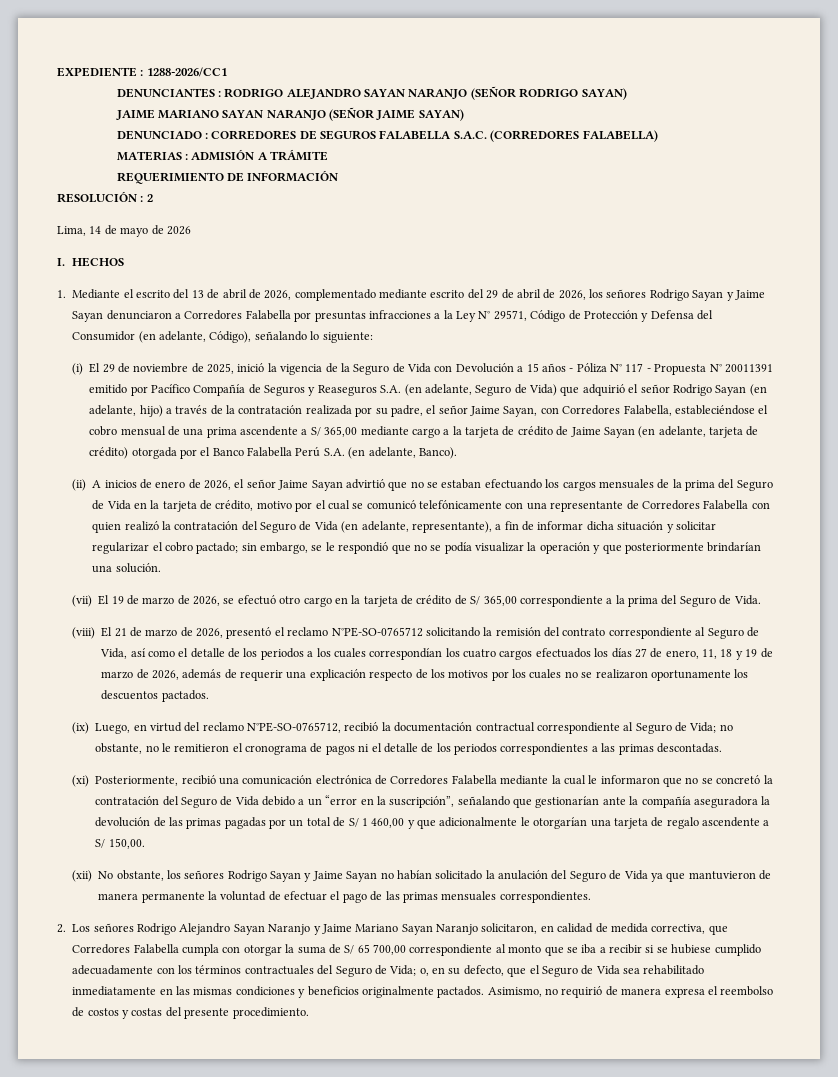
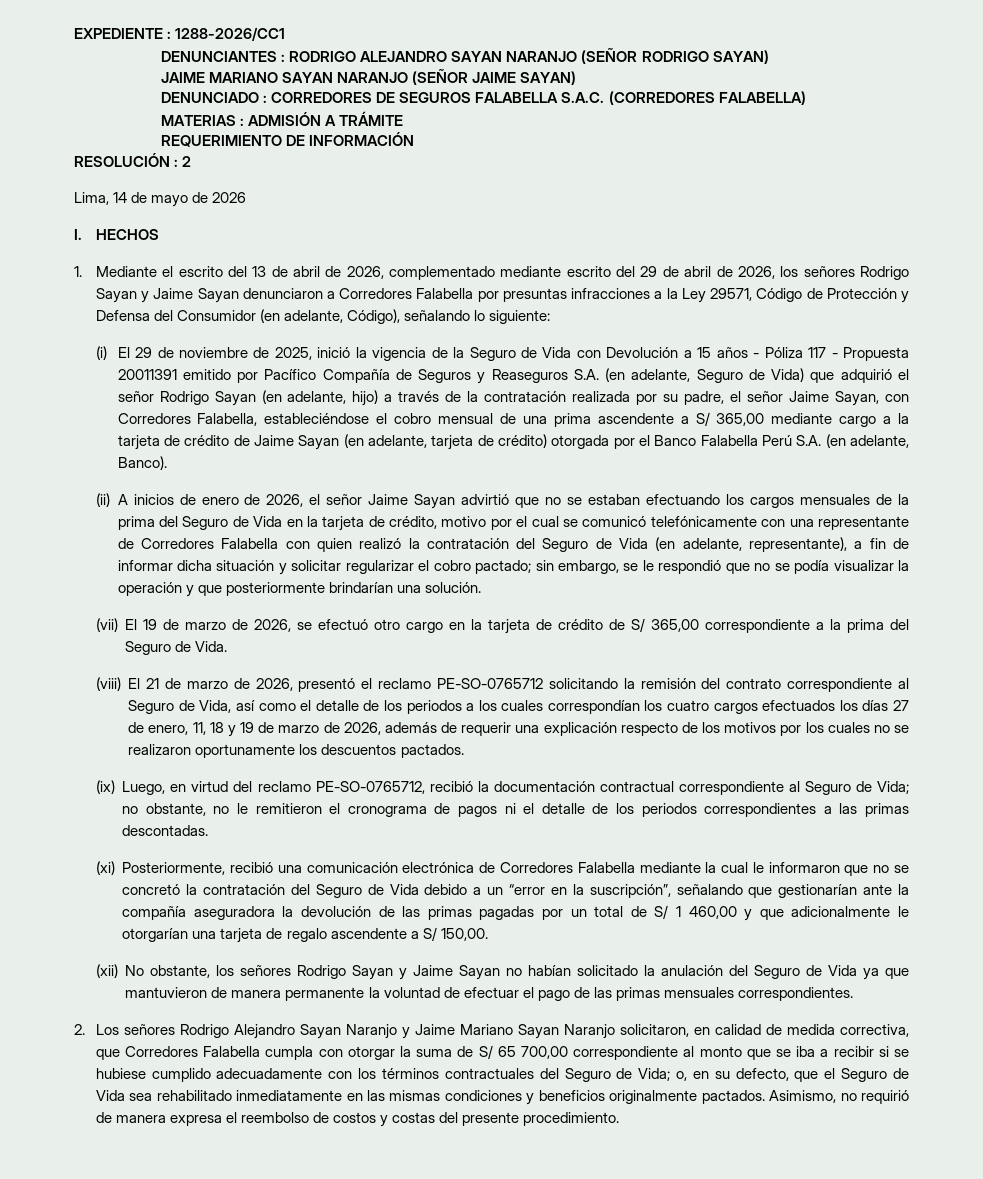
- 1. Mediante el escrito del 13 de abril de 2026, complementado mediante escrito del 29 de abril de 2026, los señores Rodrigo Sayan y Jaime Sayan denunciaron a Corredores Falabella por presuntas infracciones a la Ley N° 29571, Código de Protección y Defensa del Consumidor (en adelante, Código), señalando lo siguiente:
+ 1. Mediante el escrito del 13 de abril de 2026, complementado mediante escrito del 29 de abril de 2026, los señores Rodrigo Sayan y Jaime Sayan denunciaron a Corredores Falabella por presuntas infracciones a la Ley 29571, Código de Protección y Defensa del Consumidor (en adelante, Código), señalando lo siguiente:
- (i) El 29 de noviembre de 2025, inició la vigencia de la Seguro de Vida con Devolución a 15 años - Póliza N° 117 - Propuesta N° 20011391 emitido por Pacífico Compañía de Seguros y Reaseguros S.A. (en adelante, Seguro de Vida) que adquirió el señor Rodrigo Sayan (en adelante, hijo) a través de la contratación realizada por su padre, el señor Jaime Sayan, con Corredores Falabella, estableciéndose el cobro mensual de una prima ascendente a S/ 365,00 mediante cargo a la tarjeta de crédito de Jaime Sayan (en adelante, tarjeta de crédito) otorgada por el Banco Falabella Perú S.A. (en adelante, Banco).
+ (i) El 29 de noviembre de 2025, inició la vigencia de la Seguro de Vida con Devolución a 15 años - Póliza 117 - Propuesta 20011391 emitido por Pacífico Compañía de Seguros y Reaseguros S.A. (en adelante, Seguro de Vida) que adquirió el señor Rodrigo Sayan (en adelante, hijo) a través de la contratación realizada por su padre, el señor Jaime Sayan, con Corredores Falabella, estableciéndose el cobro mensual de una prima ascendente a S/ 365,00 mediante cargo a la tarjeta de crédito de Jaime Sayan (en adelante, tarjeta de crédito) otorgada por el Banco Falabella Perú S.A. (en adelante, Banco).
- (viii) El 21 de marzo de 2026, presentó el reclamo N°PE-SO-0765712 solicitando la remisión del contrato correspondiente al Seguro de Vida, así como el detalle de los periodos a los cuales correspondían los cuatro cargos efectuados los días 27 de enero, 11, 18 y 19 de marzo de 2026, además de requerir una explicación respecto de los motivos por los cuales no se realizaron oportunamente los descuentos pactados.
+ (viii) El 21 de marzo de 2026, presentó el reclamo PE-SO-0765712 solicitando la remisión del contrato correspondiente al Seguro de Vida, así como el detalle de los periodos a los cuales correspondían los cuatro cargos efectuados los días 27 de enero, 11, 18 y 19 de marzo de 2026, además de requerir una explicación respecto de los motivos por los cuales no se realizaron oportunamente los descuentos pactados.
- (ix) Luego, en virtud del reclamo N°PE-SO-0765712, recibió la documentación contractual correspondiente al Seguro de Vida; no obstante, no le remitieron el cronograma de pagos ni el detalle de los periodos correspondientes a las primas descontadas.
+ (ix) Luego, en virtud del reclamo PE-SO-0765712, recibió la documentación contractual correspondiente al Seguro de Vida; no obstante, no le remitieron el cronograma de pagos ni el detalle de los periodos correspondientes a las primas descontadas.

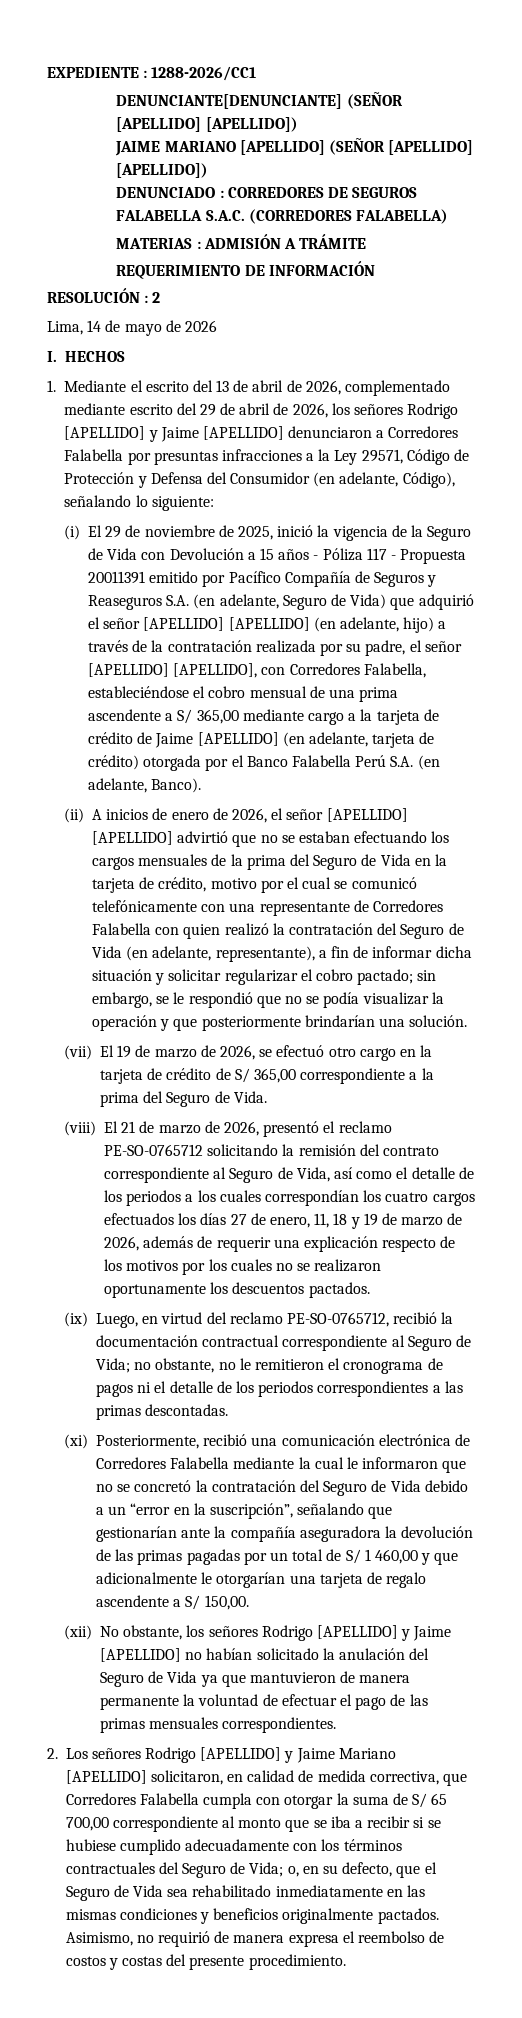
- DENUNCIANTES : RODRIGO ALEJANDRO SAYAN NARANJO (SEÑOR RODRIGO SAYAN)
- JAIME MARIANO SAYAN NARANJO (SEÑOR JAIME SAYAN)
+ DENUNCIANTE[DENUNCIANTE] (SEÑOR [APELLIDO] [APELLIDO])
+ JAIME MARIANO [APELLIDO] (SEÑOR [APELLIDO] [APELLIDO])
- 1. Mediante el escrito del 13 de abril de 2026, complementado mediante escrito del 29 de abril de 2026, los señores Rodrigo Sayan y Jaime Sayan denunciaron a Corredores Falabella por presuntas infracciones a la Ley 29571, Código de Protección y Defensa del Consumidor (en adelante, Código), señalando lo siguiente:
+ 1. Mediante el escrito del 13 de abril de 2026, complementado mediante escrito del 29 de abril de 2026, los señores Rodrigo [APELLIDO] y Jaime [APELLIDO] denunciaron a Corredores Falabella por presuntas infracciones a la Ley 29571, Código de Protección y Defensa del Consumidor (en adelante, Código), señalando lo siguiente:
- (i) El 29 de noviembre de 2025, inició la vigencia de la Seguro de Vida con Devolución a 15 años - Póliza 117 - Propuesta 20011391 emitido por Pacífico Compañía de Seguros y Reaseguros S.A. (en adelante, Seguro de Vida) que adquirió el señor Rodrigo Sayan (en adelante, hijo) a través de la contratación realizada por su padre, el señor Jaime Sayan, con Corredores Falabella, estableciéndose el cobro mensual de una prima ascendente a S/ 365,00 mediante cargo a la tarjeta de crédito de Jaime Sayan (en adelante, tarjeta de crédito) otorgada por el Banco Falabella Perú S.A. (en adelante, Banco).
+ (i) El 29 de noviembre de 2025, inició la vigencia de la Seguro de Vida con Devolución a 15 años - Póliza 117 - Propuesta 20011391 emitido por Pacífico Compañía de Seguros y Reaseguros S.A. (en adelante, Seguro de Vida) que adquirió el señor [APELLIDO] [APELLIDO] (en adelante, hijo) a través de la contratación realizada por su padre, el señor [APELLIDO] [APELLIDO], con Corredores Falabella, estableciéndose el cobro mensual de una prima ascendente a S/ 365,00 mediante cargo a la tarjeta de crédito de Jaime [APELLIDO] (en adelante, tarjeta de crédito) otorgada por el Banco Falabella Perú S.A. (en adelante, Banco).
- (ii) A inicios de enero de 2026, el señor Jaime Sayan advirtió que no se estaban efectuando los cargos mensuales de la prima del Seguro de Vida en la tarjeta de crédito, motivo por el cual se comunicó telefónicamente con una representante de Corredores Falabella con quien realizó la contratación del Seguro de Vida (en adelante, representante), a fin de informar dicha situación y solicitar regularizar el cobro pactado;
+ (ii) A inicios de enero de 2026, el señor [APELLIDO] [APELLIDO] advirtió que no se estaban efectuando los cargos mensuales de la prima del Seguro de Vida en la tarjeta de crédito, motivo por el cual se comunicó telefónicamente con una representante de Corredores Falabella con quien realizó la contratación del Seguro de Vida (en adelante, representante), a fin de informar dicha situación y solicitar regularizar el cobro pactado;
- (xii) No obstante, los señores Rodrigo Sayan y Jaime Sayan no habían solicitado la anulación del Seguro de Vida ya que mantuvieron de manera permanente la voluntad de efectuar el pago de las primas mensuales correspondientes.
+ (xii) No obstante, los señores Rodrigo [APELLIDO] y Jaime [APELLIDO] no habían solicitado la anulación del Seguro de Vida ya que mantuvieron de manera permanente la voluntad de efectuar el pago de las primas mensuales correspondientes.
- 2. Los señores Rodrigo Alejandro Sayan Naranjo y Jaime Mariano Sayan Naranjo solicitaron, en calidad de medida correctiva, que Corredores Falabella cumpla con otorgar la suma de S/ 65 700,00 correspondiente al monto que se iba a recibir si se hubiese cumplido adecuadamente con los términos contractuales del Seguro de Vida;
+ 2. Los señores Rodrigo [APELLIDO] y Jaime Mariano [APELLIDO] solicitaron, en calidad de medida correctiva, que Corredores Falabella cumpla con otorgar la suma de S/ 65 700,00 correspondiente al monto que se iba a recibir si se hubiese cumplido adecuadamente con los términos contractuales del Seguro de Vida;

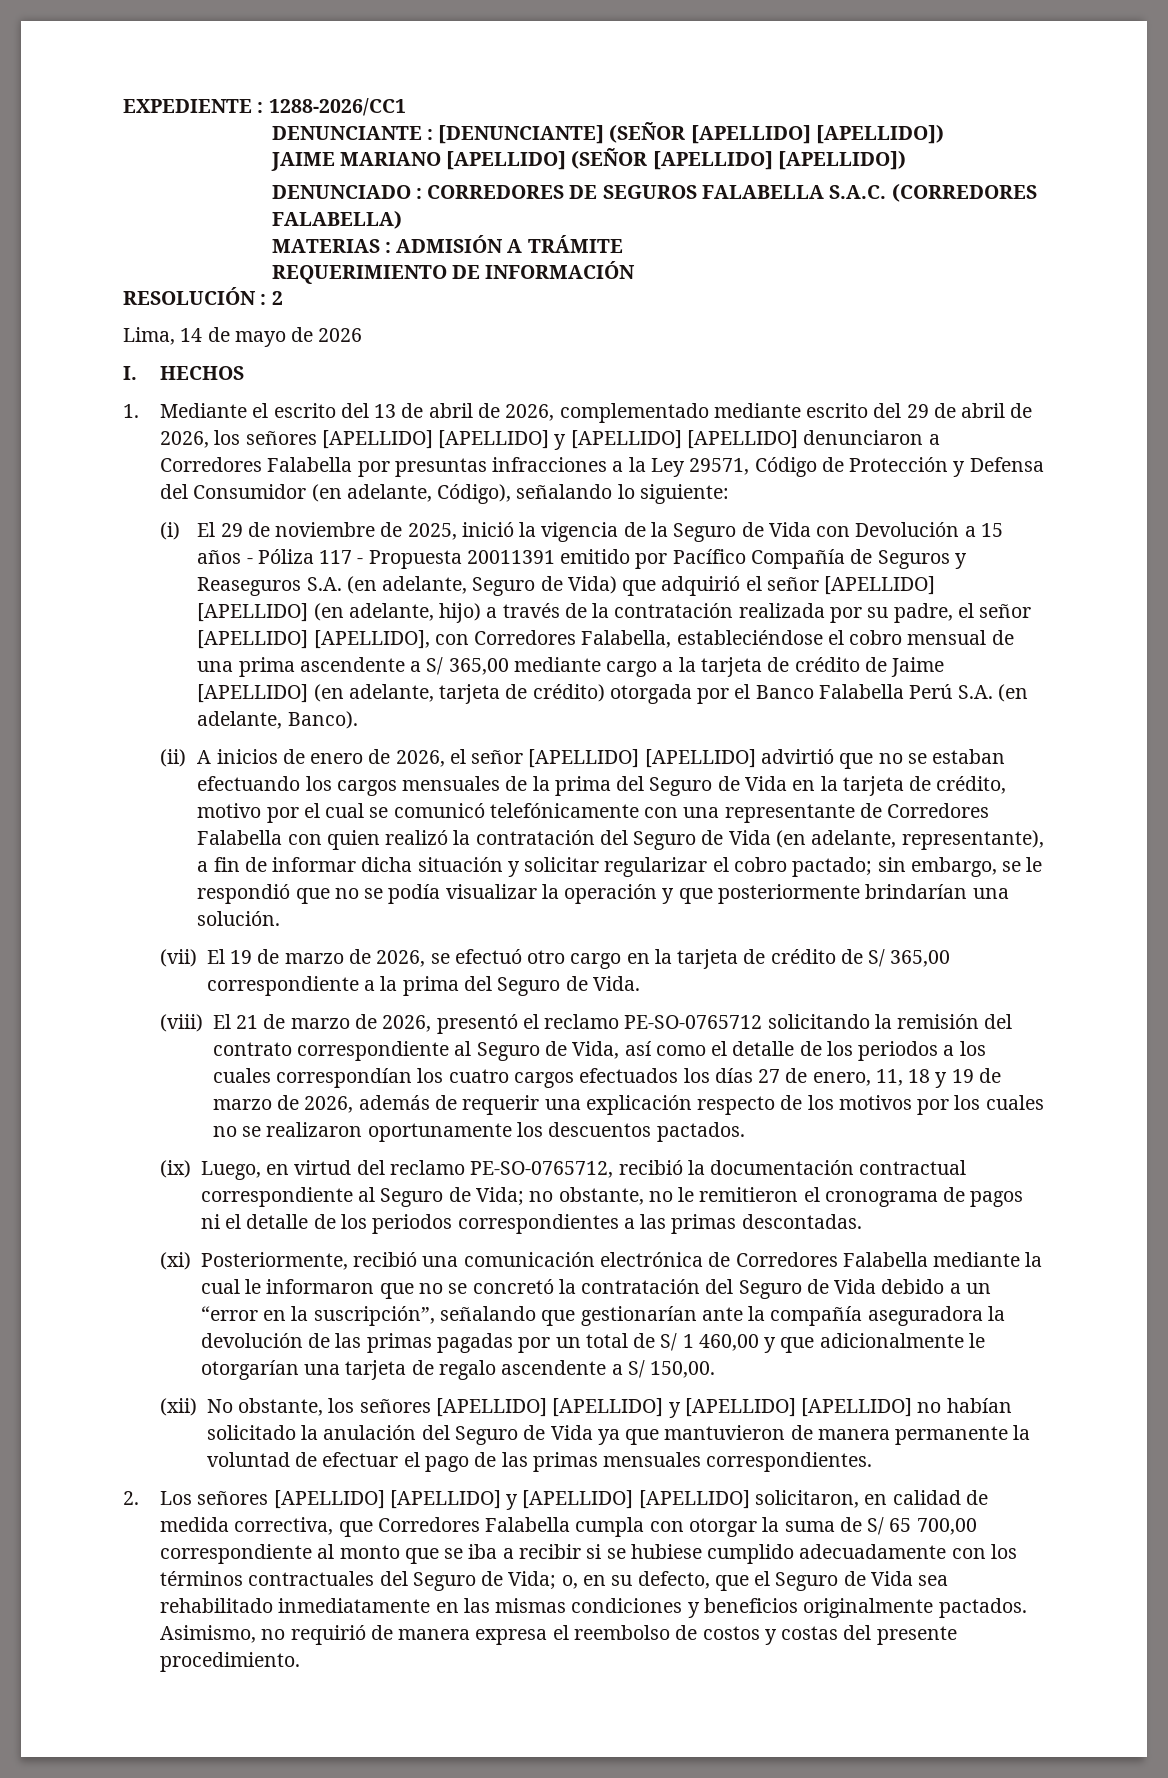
- DENUNCIANTE[DENUNCIANTE] (SEÑOR [APELLIDO] [APELLIDO])
+ DENUNCIANTE : [DENUNCIANTE] (SEÑOR [APELLIDO] [APELLIDO])
- 1. Mediante el escrito del 13 de abril de 2026, complementado mediante escrito del 29 de abril de 2026, los señores Rodrigo [APELLIDO] y Jaime [APELLIDO] denunciaron a Corredores Falabella por presuntas infracciones a la Ley 29571, Código de Protección y Defensa del Consumidor (en adelante, Código), señalando lo siguiente:
+ 1. Mediante el escrito del 13 de abril de 2026, complementado mediante escrito del 29 de abril de 2026, los señores [APELLIDO] [APELLIDO] y [APELLIDO] [APELLIDO] denunciaron a Corredores Falabella por presuntas infracciones a la Ley 29571, Código de Protección y Defensa del Consumidor (en adelante, Código), señalando lo siguiente:
- (xii) No obstante, los señores Rodrigo [APELLIDO] y Jaime [APELLIDO] no habían solicitado la anulación del Seguro de Vida ya que mantuvieron de manera permanente la voluntad de efectuar el pago de las primas mensuales correspondientes.
+ (xii) No obstante, los señores [APELLIDO] [APELLIDO] y [APELLIDO] [APELLIDO] no habían solicitado la anulación del Seguro de Vida ya que mantuvieron de manera permanente la voluntad de efectuar el pago de las primas mensuales correspondientes.
- 2. Los señores Rodrigo [APELLIDO] y Jaime Mariano [APELLIDO] solicitaron, en calidad de medida correctiva, que Corredores Falabella cumpla con otorgar la suma de S/ 65 700,00 correspondiente al monto que se iba a recibir si se hubiese cumplido adecuadamente con los términos contractuales del Seguro de Vida;
+ 2. Los señores [APELLIDO] [APELLIDO] y [APELLIDO] [APELLIDO] solicitaron, en calidad de medida correctiva, que Corredores Falabella cumpla con otorgar la suma de S/ 65 700,00 correspondiente al monto que se iba a recibir si se hubiese cumplido adecuadamente con los términos contractuales del Seguro de Vida;

